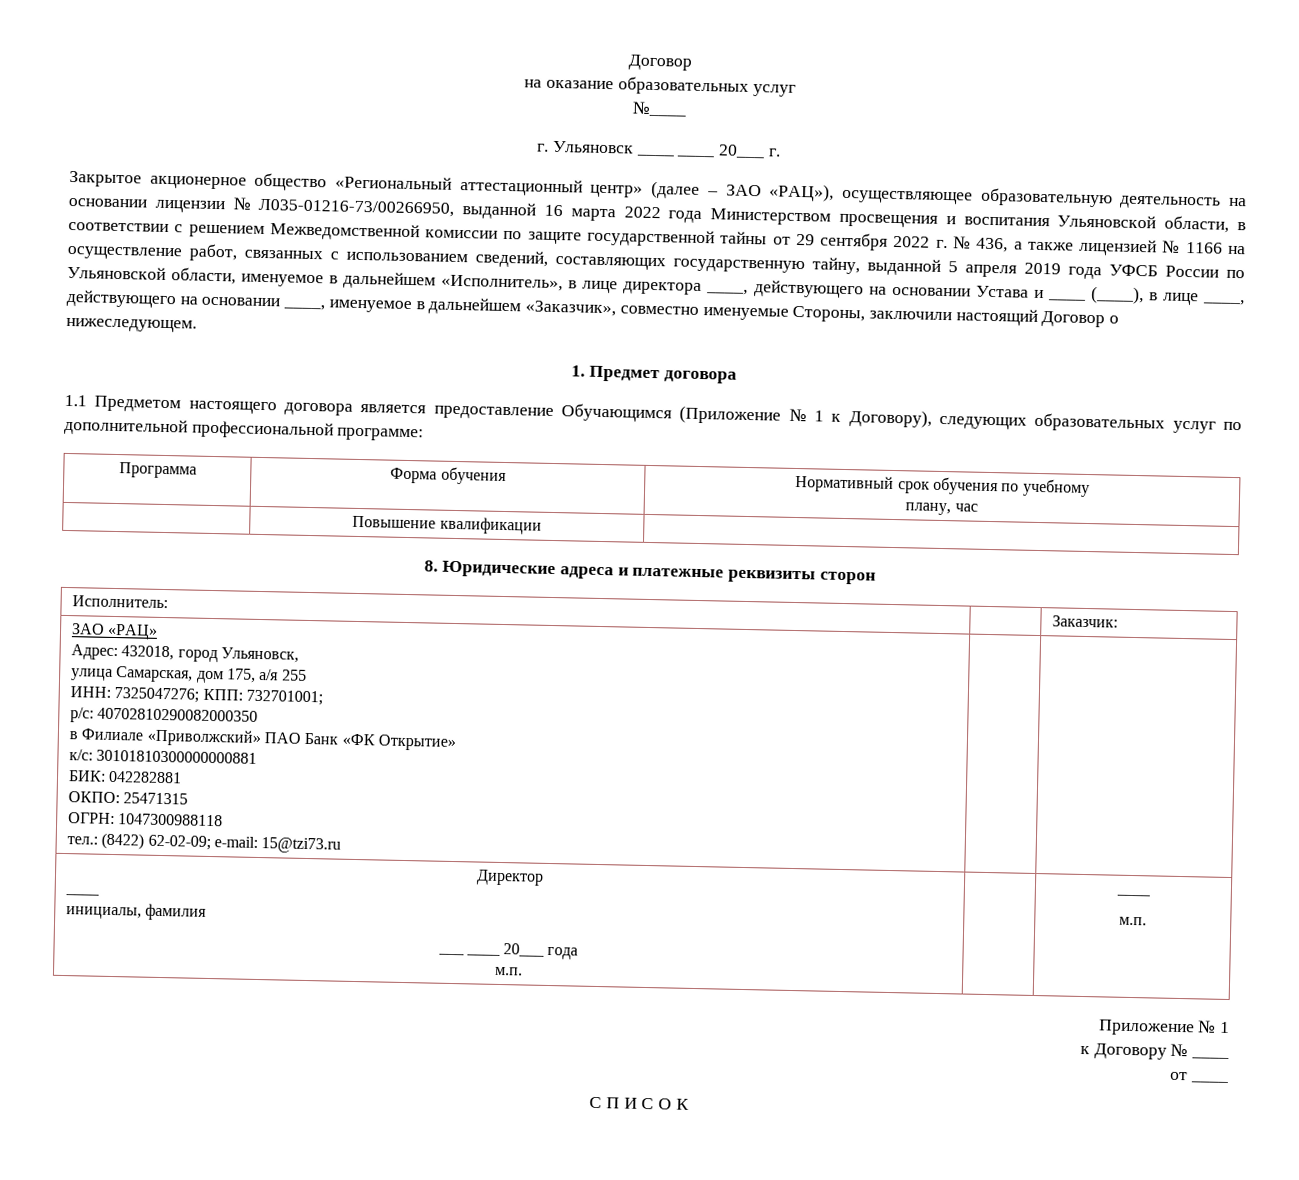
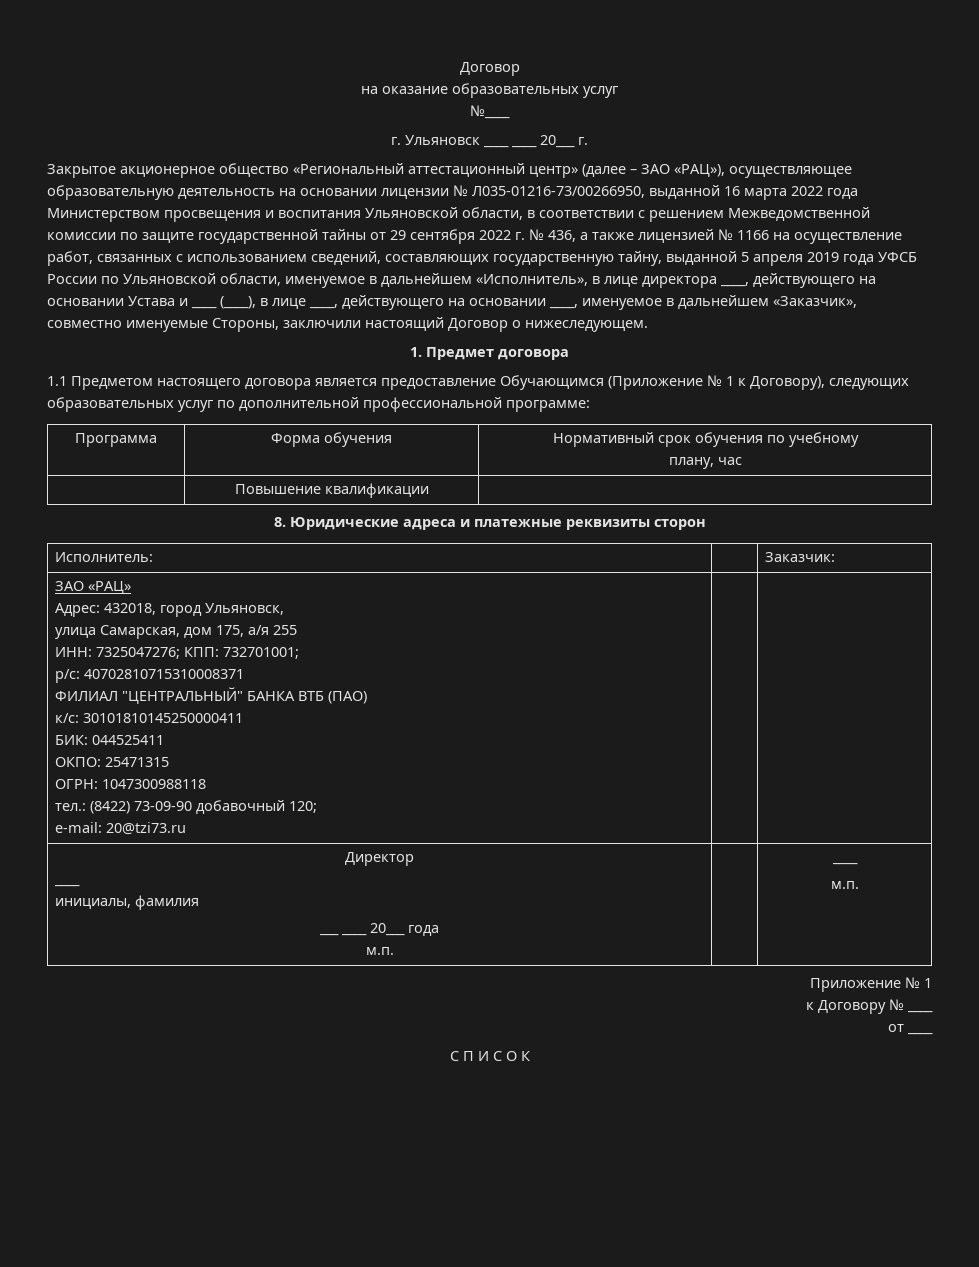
  ЗАО «РАЦ»
  Адрес: 432018, город Ульяновск,
  улица Самарская, дом 175, а/я 255
  ИНН: 7325047276; КПП: 732701001;
- р/с: 40702810290082000350
- в Филиале «Приволжский» ПАО Банк «ФК Открытие»
- к/с: 30101810300000000881
- БИК: 042282881
+ р/с: 40702810715310008371
+ ФИЛИАЛ "ЦЕНТРАЛЬНЫЙ" БАНКА ВТБ (ПАО)
+ к/с: 30101810145250000411
+ БИК: 044525411
  ОКПО: 25471315
  ОГРН: 1047300988118
- тел.: (8422) 62-02-09; e-mail: 15@tzi73.ru | |
+ тел.: (8422) 73-09-90 добавочный 120;
+ e-mail: 20@tzi73.ru | |

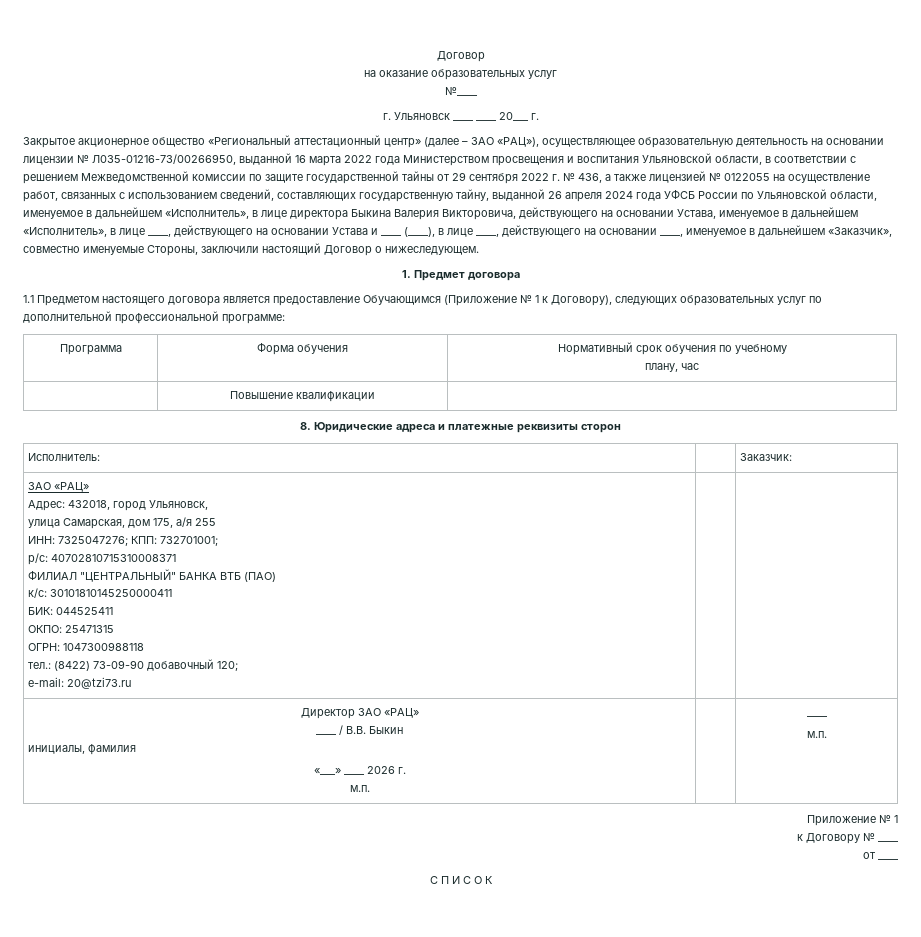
- Закрытое акционерное общество «Региональный аттестационный центр» (далее – ЗАО «РАЦ»), осуществляющее образовательную деятельность на основании лицензии № Л035-01216-73/00266950, выданной 16 марта 2022 года Министерством просвещения и воспитания Ульяновской области, в соответствии с решением Межведомственной комиссии по защите государственной тайны от 29 сентября 2022 г. № 436, а также лицензией № 1166 на осуществление работ, связанных с использованием сведений, составляющих государственную тайну, выданной 5 апреля 2019 года УФСБ России по Ульяновской области, именуемое в дальнейшем «Исполнитель», в лице директора ____, действующего на основании Устава и ____ (____), в лице ____, действующего на основании ____, именуемое в дальнейшем «Заказчик», совместно именуемые Стороны, заключили настоящий Договор о нижеследующем.
+ Закрытое акционерное общество «Региональный аттестационный центр» (далее – ЗАО «РАЦ»), осуществляющее образовательную деятельность на основании лицензии № Л035-01216-73/00266950, выданной 16 марта 2022 года Министерством просвещения и воспитания Ульяновской области, в соответствии с решением Межведомственной комиссии по защите государственной тайны от 29 сентября 2022 г. № 436, а также лицензией № 0122055 на осуществление работ, связанных с использованием сведений, составляющих государственную тайну, выданной 26 апреля 2024 года УФСБ России по Ульяновской области, именуемое в дальнейшем «Исполнитель», в лице директора Быкина Валерия Викторовича, действующего на основании Устава, именуемое в дальнейшем «Исполнитель», в лице ____, действующего на основании Устава и ____ (____), в лице ____, действующего на основании ____, именуемое в дальнейшем «Заказчик», совместно именуемые Стороны, заключили настоящий Договор о нижеследующем.
- Директор
- ____
+ Директор ЗАО «РАЦ»
+ ____ / В.В. Быкин
  инициалы, фамилия
- ___ ____ 20___ года
+ «___» ____ 2026 г.

